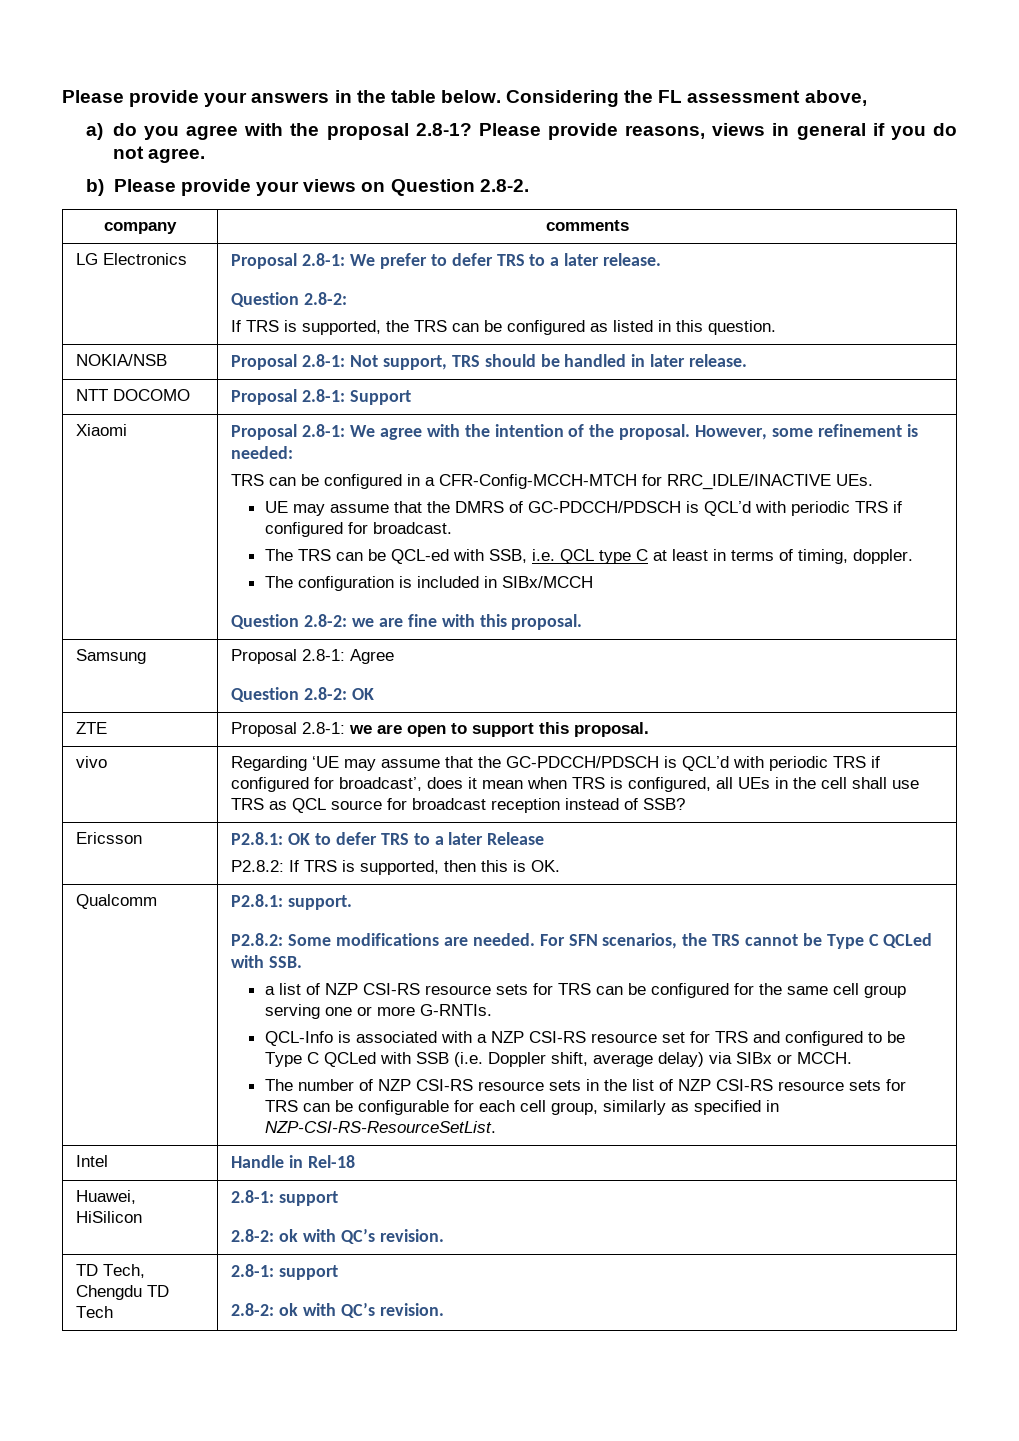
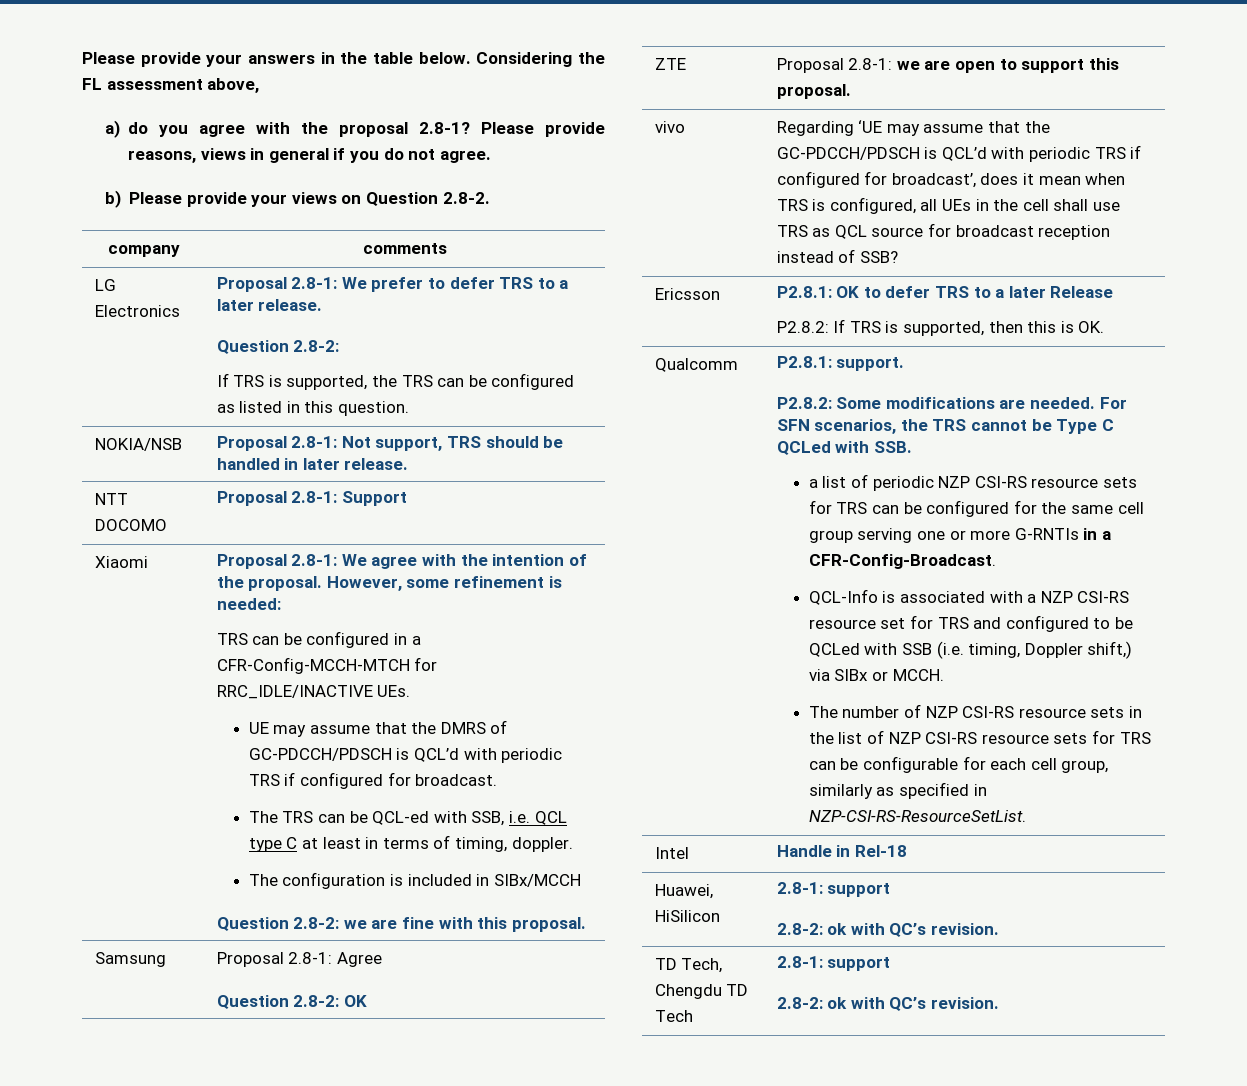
- a list of NZP CSI-RS resource sets for TRS can be configured for the same cell group serving one or more G-RNTIs.
+ a list of periodic NZP CSI-RS resource sets for TRS can be configured for the same cell group serving one or more G-RNTIs in a CFR-Config-Broadcast.
- QCL-Info is associated with a NZP CSI-RS resource set for TRS and configured to be Type C QCLed with SSB (i.e. Doppler shift, average delay) via SIBx or MCCH.
+ QCL-Info is associated with a NZP CSI-RS resource set for TRS and configured to be QCLed with SSB (i.e. timing, Doppler shift,) via SIBx or MCCH.

